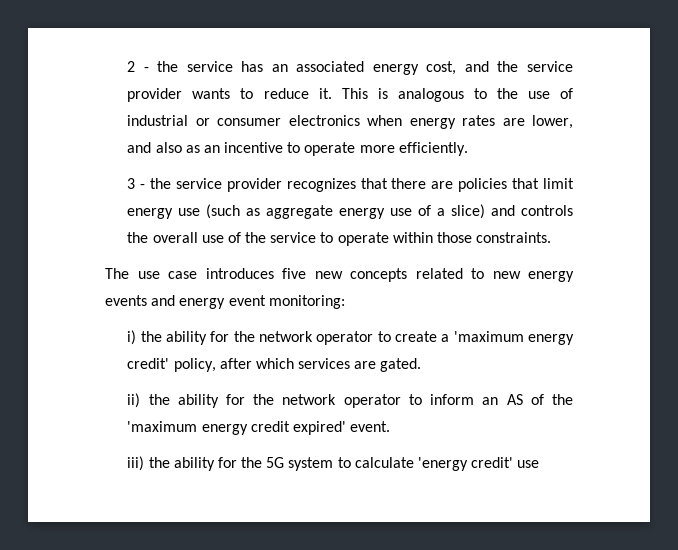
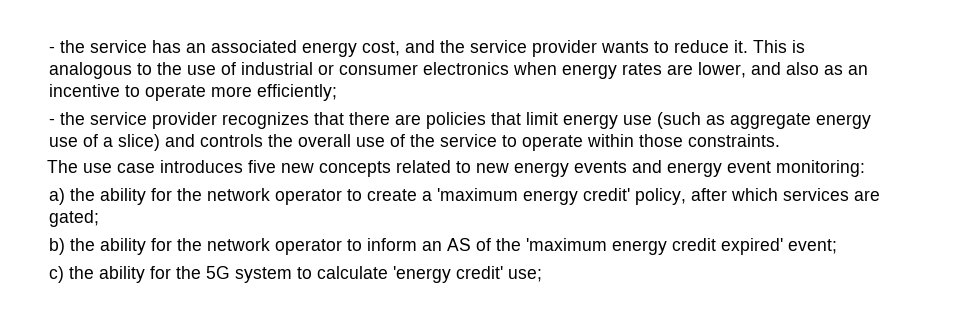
- 2 - the service has an associated energy cost, and the service provider wants to reduce it.
+ - the service has an associated energy cost, and the service provider wants to reduce it.
- This is analogous to the use of industrial or consumer electronics when energy rates are lower, and also as an incentive to operate more efficiently.
- 3 - the service provider recognizes that there are policies that limit energy use (such as aggregate energy use of a slice) and controls the overall use of the service to operate within those constraints.
+ This is analogous to the use of industrial or consumer electronics when energy rates are lower, and also as an incentive to operate more efficiently;
+ - the service provider recognizes that there are policies that limit energy use (such as aggregate energy use of a slice) and controls the overall use of the service to operate within those constraints.
- i) the ability for the network operator to create a 'maximum energy credit' policy, after which services are gated.
- ii) the ability for the network operator to inform an AS of the 'maximum energy credit expired' event.
- iii) the ability for the 5G system to calculate 'energy credit' use
+ a) the ability for the network operator to create a 'maximum energy credit' policy, after which services are gated;
+ b) the ability for the network operator to inform an AS of the 'maximum energy credit expired' event;
+ c) the ability for the 5G system to calculate 'energy credit' use;

